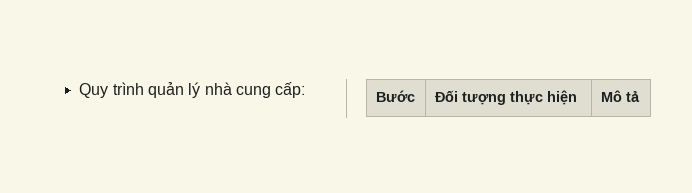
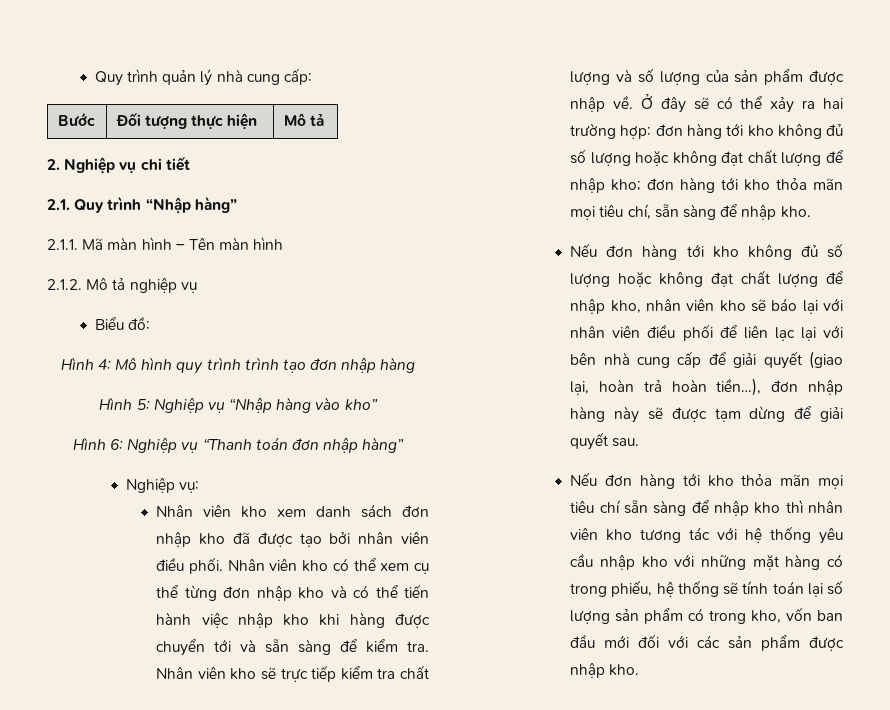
+ 2. Nghiệp vụ chi tiết
+ 2.1. Quy trình “Nhập hàng”
+ 2.1.1. Mã màn hình – Tên màn hình
+ 2.1.2. Mô tả nghiệp vụ
+ Biểu đồ:
+ Hình 4: Mô hình quy trình trình tạo đơn nhập hàng
+ Hình 5: Nghiệp vụ “Nhập hàng vào kho”
+ Hình 6: Nghiệp vụ “Thanh toán đơn nhập hàng”
+ Nghiệp vụ:
+ Nhân viên kho xem danh sách đơn nhập kho đã được tạo bởi nhân viên điều phối. Nhân viên kho có thể xem cụ thể từng đơn nhập kho và có thể tiến hành việc nhập kho khi hàng được chuyển tới và sẵn sàng để kiểm tra. Nhân viên kho sẽ trực tiếp kiểm tra chất lượng và số lượng của sản phẩm được nhập về. Ở đây sẽ có thể xảy ra hai trường hợp: đơn hàng tới kho không đủ số lượng hoặc không đạt chất lượng để nhập kho; đơn hàng tới kho thỏa mãn mọi tiêu chí, sẵn sàng để nhập kho.
+ Nếu đơn hàng tới kho không đủ số lượng hoặc không đạt chất lượng để nhập kho, nhân viên kho sẽ báo lại với nhân viên điều phối để liên lạc lại với bên nhà cung cấp để giải quyết (giao lại, hoàn trả hoàn tiền…), đơn nhập hàng này sẽ được tạm dừng để giải quyết sau.
+ Nếu đơn hàng tới kho thỏa mãn mọi tiêu chí sẵn sàng để nhập kho thì nhân viên kho tương tác với hệ thống yêu cầu nhập kho với những mặt hàng có trong phiếu, hệ thống sẽ tính toán lại số lượng sản phẩm có trong kho, vốn ban đầu mới đối với các sản phẩm được nhập kho.

